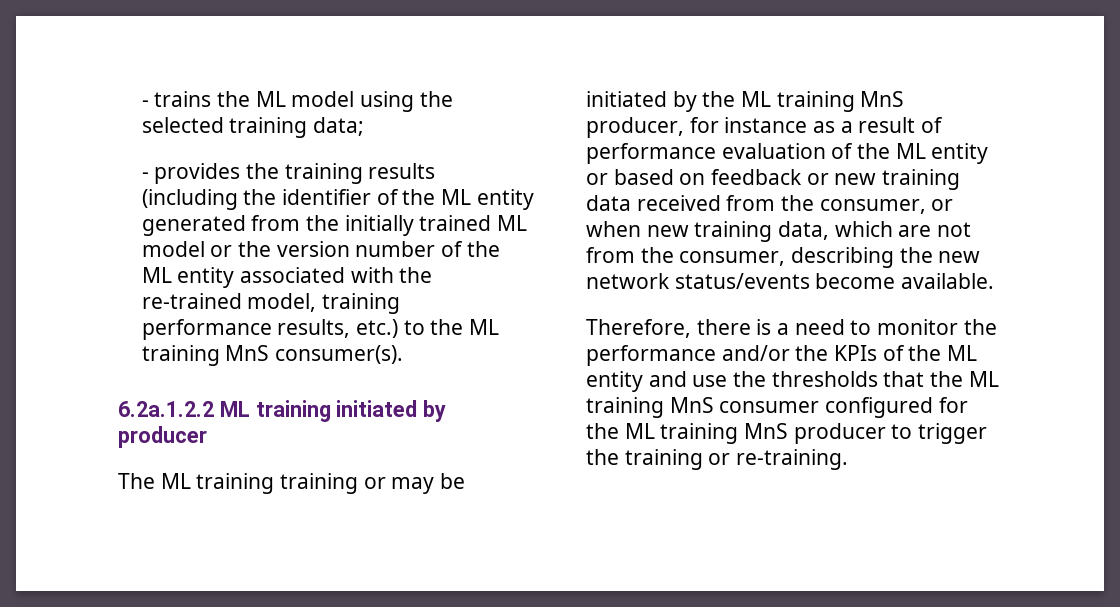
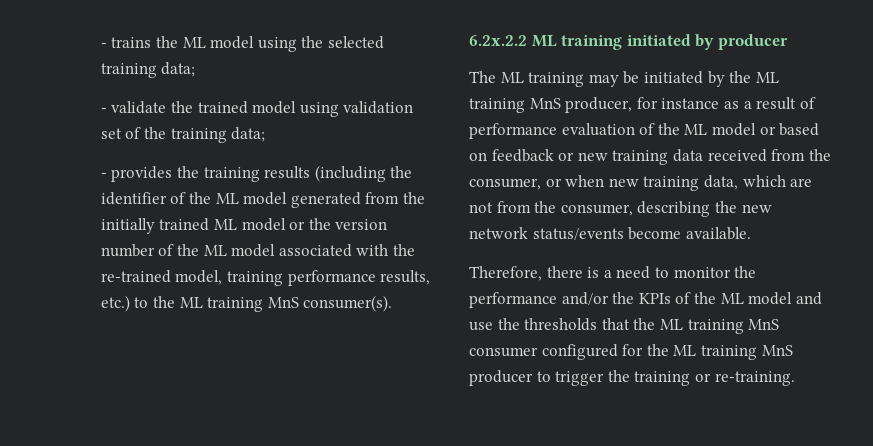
+ - validate the trained model using validation set of the training data;
- - provides the training results (including the identifier of the ML entity generated from the initially trained ML model or the version number of the ML entity associated with the re-trained model, training performance results, etc.) to the ML training MnS consumer(s).
+ - provides the training results (including the identifier of the ML model generated from the initially trained ML model or the version number of the ML model associated with the re-trained model, training performance results, etc.) to the ML training MnS consumer(s).
- 6.2a.1.2.2 ML training initiated by producer
+ 6.2x.2.2 ML training initiated by producer
- The ML training training or may be initiated by the ML training MnS producer, for instance as a result of performance evaluation of the ML entity or based on feedback or new training data received from the consumer, or when new training data, which are not from the consumer, describing the new network status/events become available.
+ The ML training may be initiated by the ML training MnS producer, for instance as a result of performance evaluation of the ML model or based on feedback or new training data received from the consumer, or when new training data, which are not from the consumer, describing the new network status/events become available.
- Therefore, there is a need to monitor the performance and/or the KPIs of the ML entity and use the thresholds that the ML training MnS consumer configured for the ML training MnS producer to trigger the training or re-training.
+ Therefore, there is a need to monitor the performance and/or the KPIs of the ML model and use the thresholds that the ML training MnS consumer configured for the ML training MnS producer to trigger the training or re-training.

